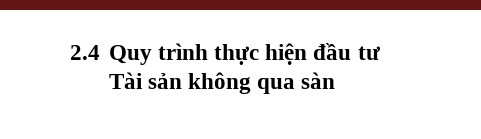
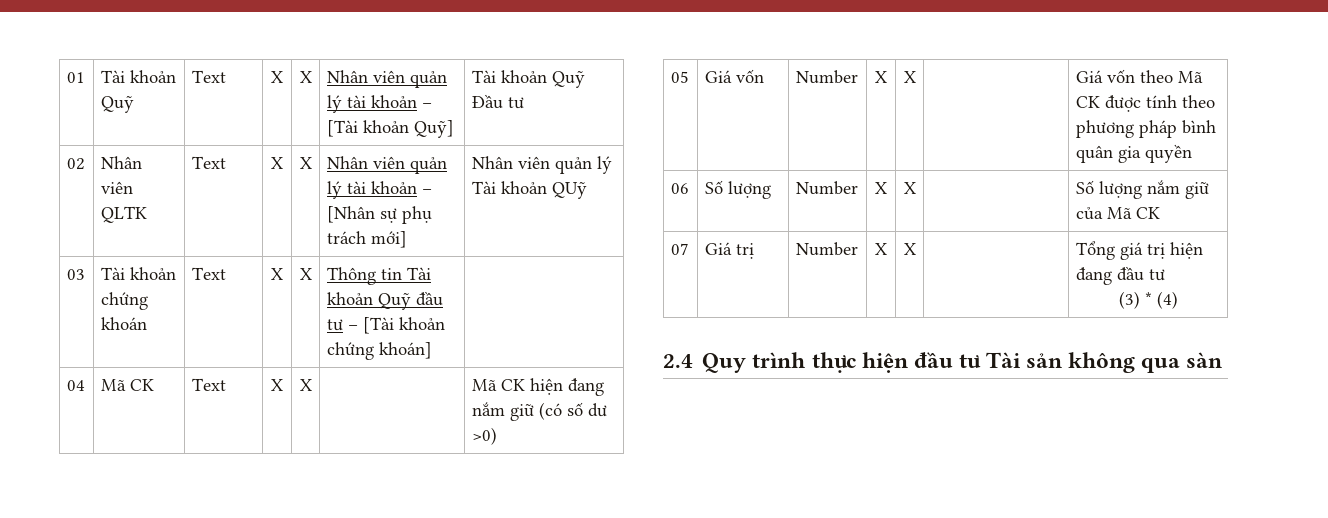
+ 01 | Tài khoản Quỹ | Text | X | X | Nhân viên quản lý tài khoản – [Tài khoản Quỹ] | Tài khoản Quỹ Đầu tư
+ 02 | Nhân viên QLTK | Text | X | X | Nhân viên quản lý tài khoản – [Nhân sự phụ trách mới] | Nhân viên quản lý Tài khoản QUỹ
+ 03 | Tài khoản chứng khoán | Text | X | X | Thông tin Tài khoản Quỹ đầu tư – [Tài khoản chứng khoán] |
+ 04 | Mã CK | Text | X | X | | Mã CK hiện đang nắm giữ (có số dư >0)
+ 05 | Giá vốn | Number | X | X | | Giá vốn theo Mã CK được tính theo phương pháp bình quân gia quyền
+ 06 | Số lượng | Number | X | X | | Số lượng nắm giữ của Mã CK
+ 07 | Giá trị | Number | X | X | | Tổng giá trị hiện đang đầu tư
+ (3) * (4)

